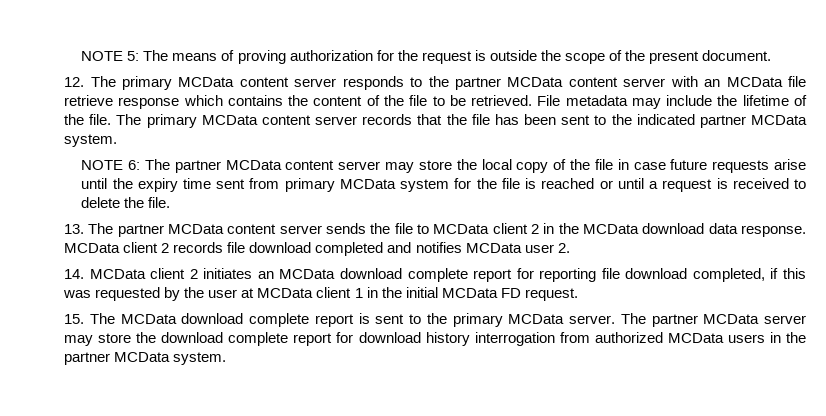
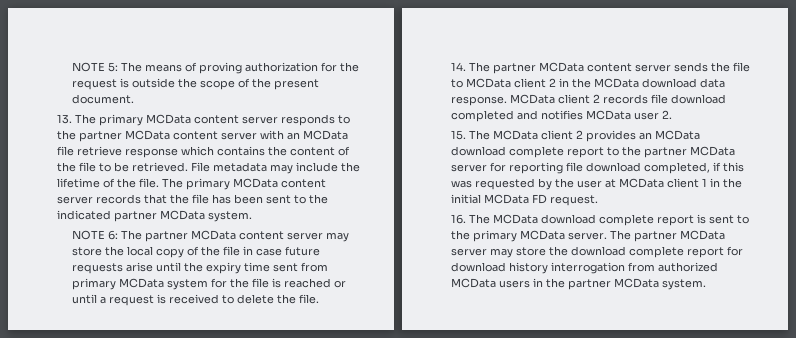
- 12. The primary MCData content server responds to the partner MCData content server with an MCData file retrieve response which contains the content of the file to be retrieved.
+ 13. The primary MCData content server responds to the partner MCData content server with an MCData file retrieve response which contains the content of the file to be retrieved.
- 13. The partner MCData content server sends the file to MCData client 2 in the MCData download data response.
+ 14. The partner MCData content server sends the file to MCData client 2 in the MCData download data response.
- 14. MCData client 2 initiates an MCData download complete report for reporting file download completed, if this was requested by the user at MCData client 1 in the initial MCData FD request.
+ 15. The MCData client 2 provides an MCData download complete report to the partner MCData server for reporting file download completed, if this was requested by the user at MCData client 1 in the initial MCData FD request.
- 15. The MCData download complete report is sent to the primary MCData server.
+ 16. The MCData download complete report is sent to the primary MCData server.

